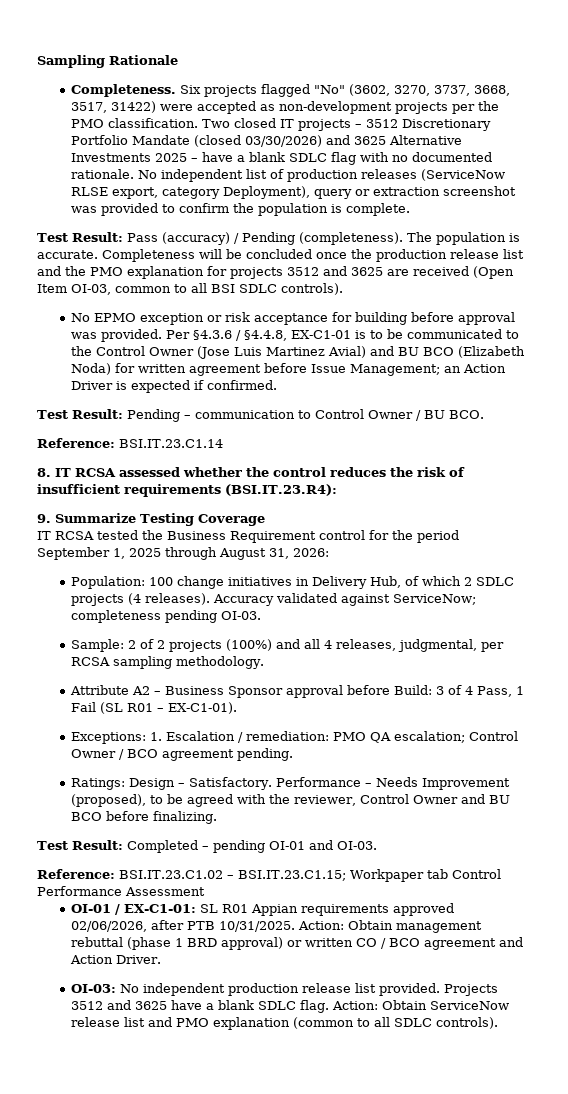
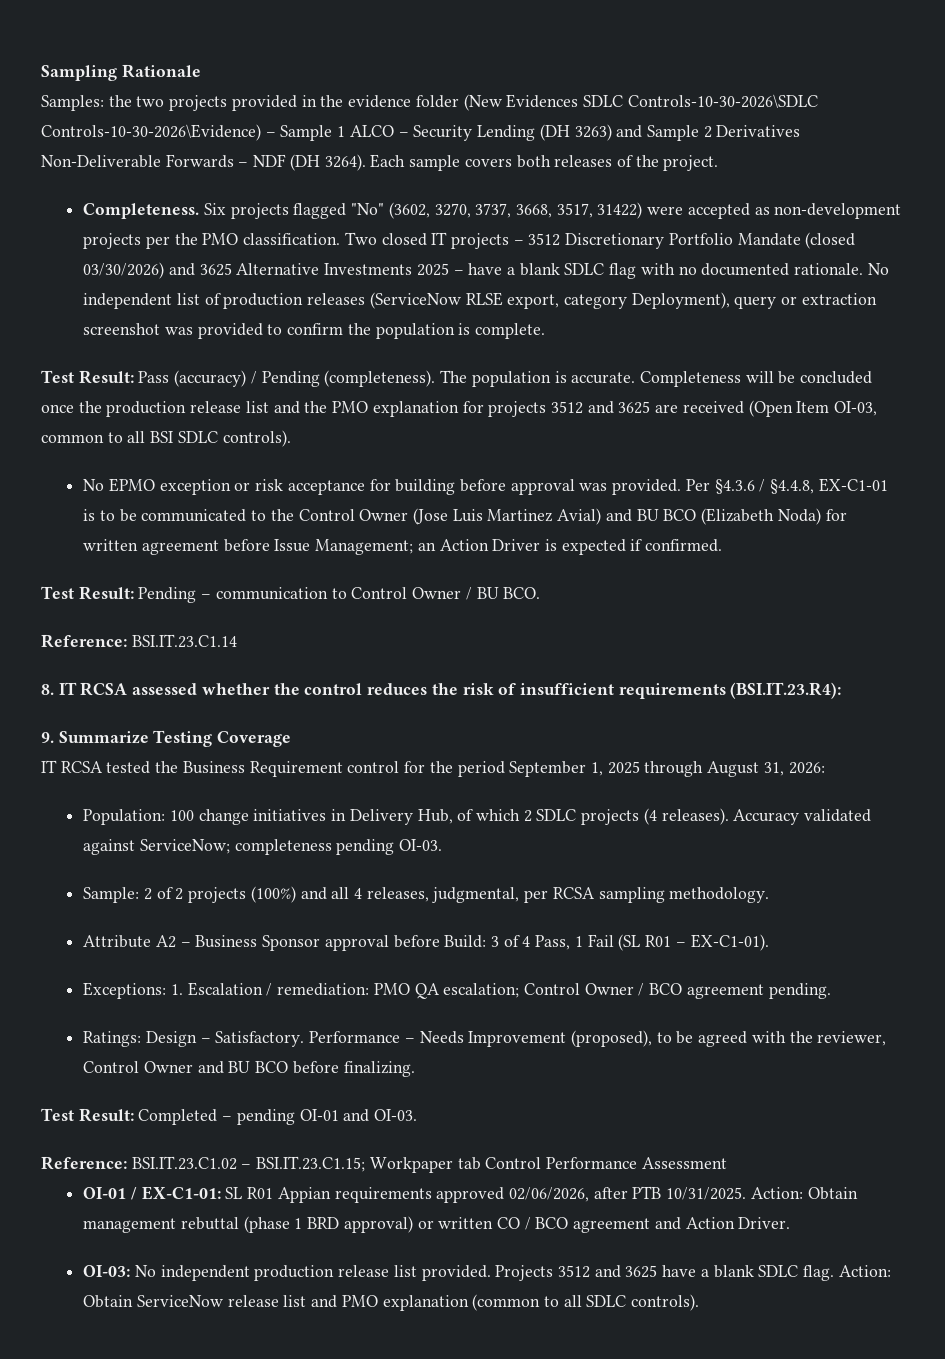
+ Samples: the two projects provided in the evidence folder (New Evidences SDLC Controls-10-30-2026\SDLC Controls-10-30-2026\Evidence) – Sample 1 ALCO – Security Lending (DH 3263) and Sample 2 Derivatives Non-Deliverable Forwards – NDF (DH 3264). Each sample covers both releases of the project.

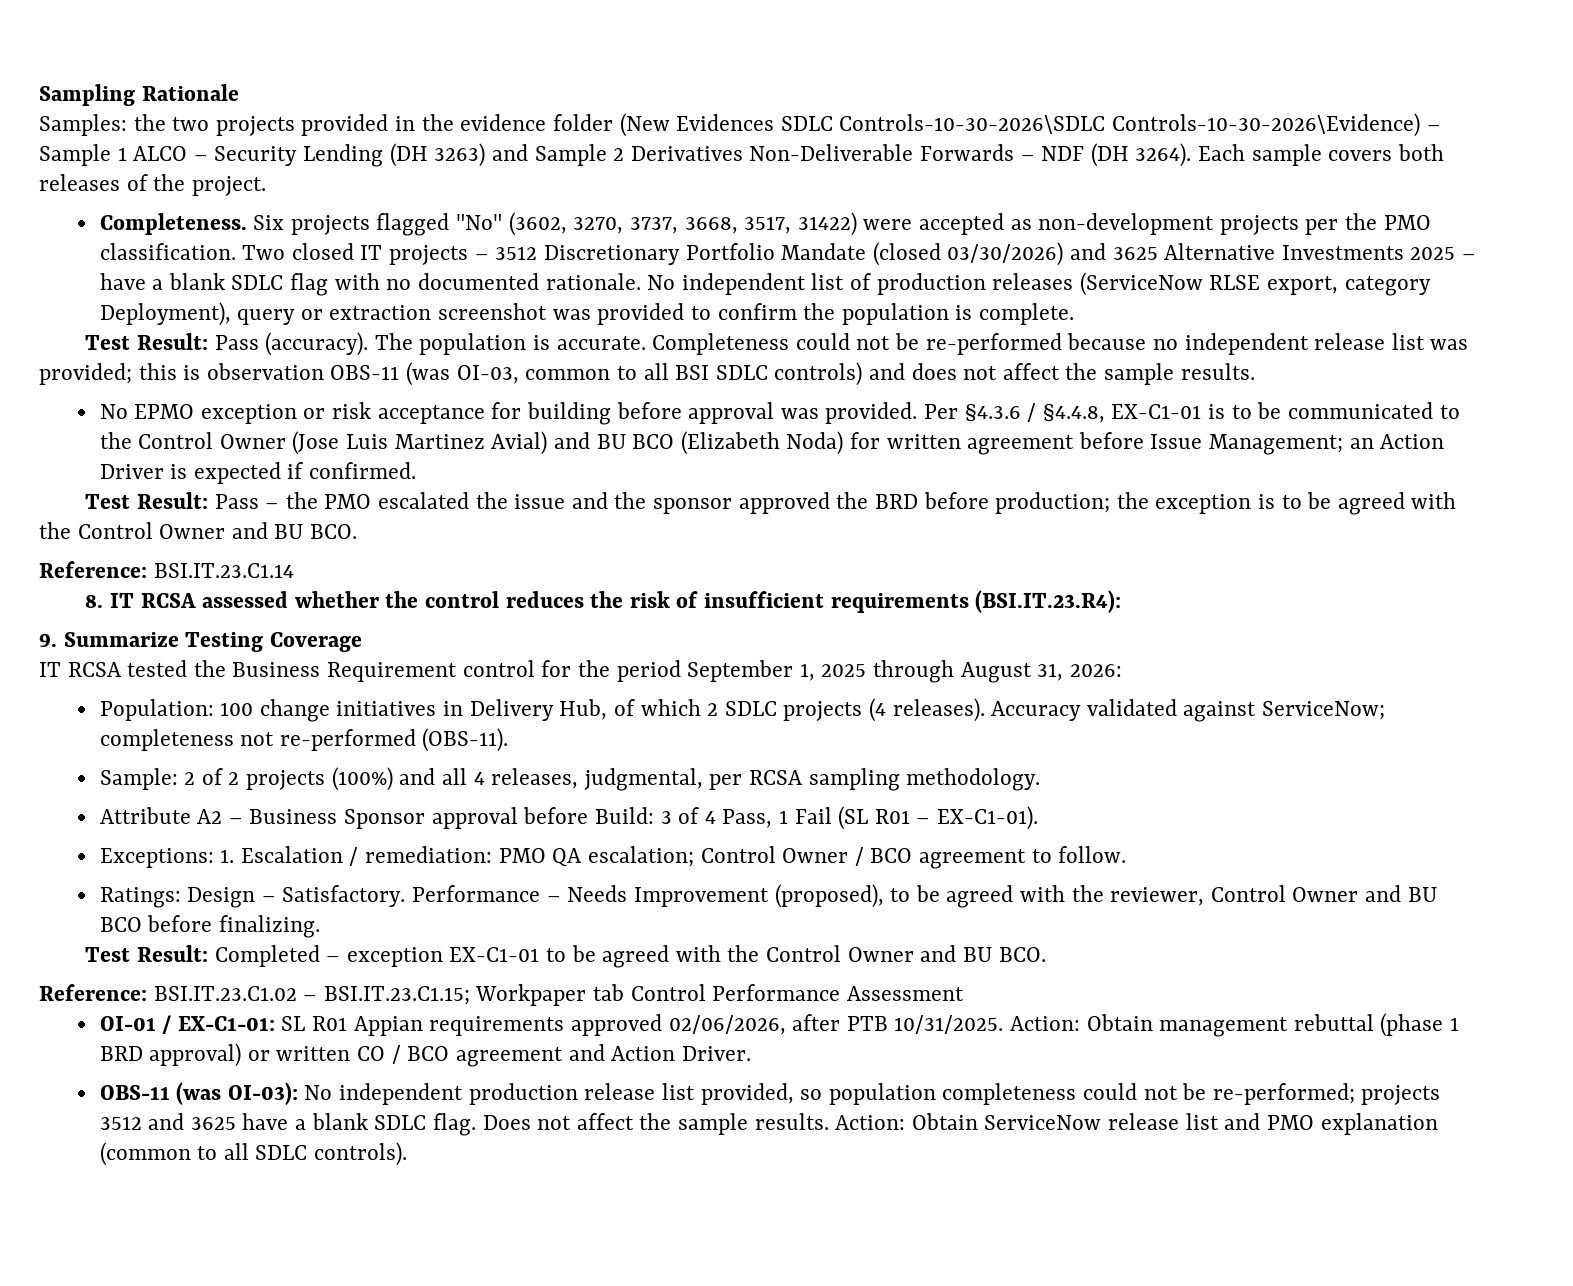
- Test Result: Pass (accuracy) / Pending (completeness).
+ Test Result: Pass (accuracy).
- Completeness will be concluded once the production release list and the PMO explanation for projects 3512 and 3625 are received (Open Item OI-03, common to all BSI SDLC controls).
+ Completeness could not be re-performed because no independent release list was provided; this is observation OBS-11 (was OI-03, common to all BSI SDLC controls) and does not affect the sample results.
- Test Result: Pending – communication to Control Owner / BU BCO.
+ Test Result: Pass – the PMO escalated the issue and the sponsor approved the BRD before production; the exception is to be agreed with the Control Owner and BU BCO.
- Accuracy validated against ServiceNow; completeness pending OI-03.
+ Accuracy validated against ServiceNow; completeness not re-performed (OBS-11).
- Exceptions: 1. Escalation / remediation: PMO QA escalation; Control Owner / BCO agreement pending.
+ Exceptions: 1. Escalation / remediation: PMO QA escalation; Control Owner / BCO agreement to follow.
- Test Result: Completed – pending OI-01 and OI-03.
+ Test Result: Completed – exception EX-C1-01 to be agreed with the Control Owner and BU BCO.
- OI-03: No independent production release list provided. Projects 3512 and 3625 have a blank SDLC flag.
+ OBS-11 (was OI-03): No independent production release list provided, so population completeness could not be re-performed; projects 3512 and 3625 have a blank SDLC flag.
+ Does not affect the sample results.

